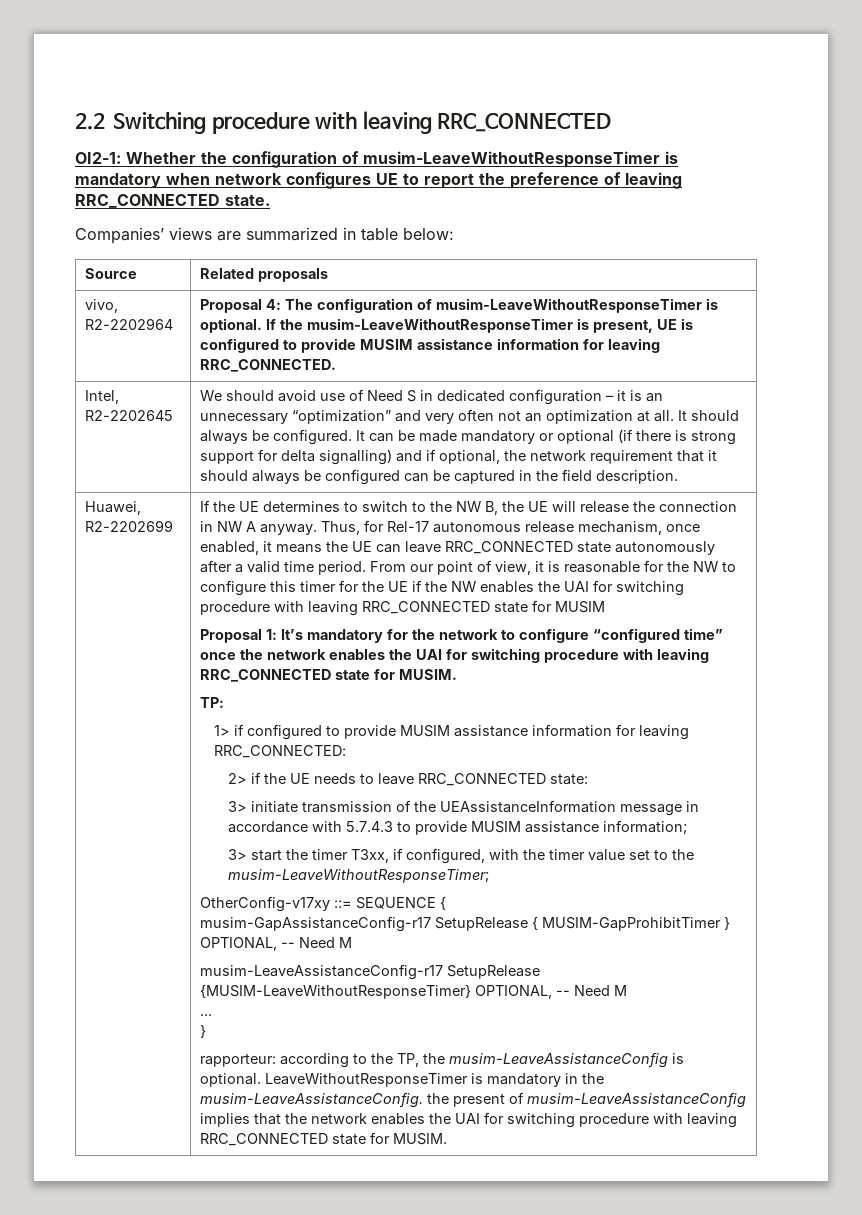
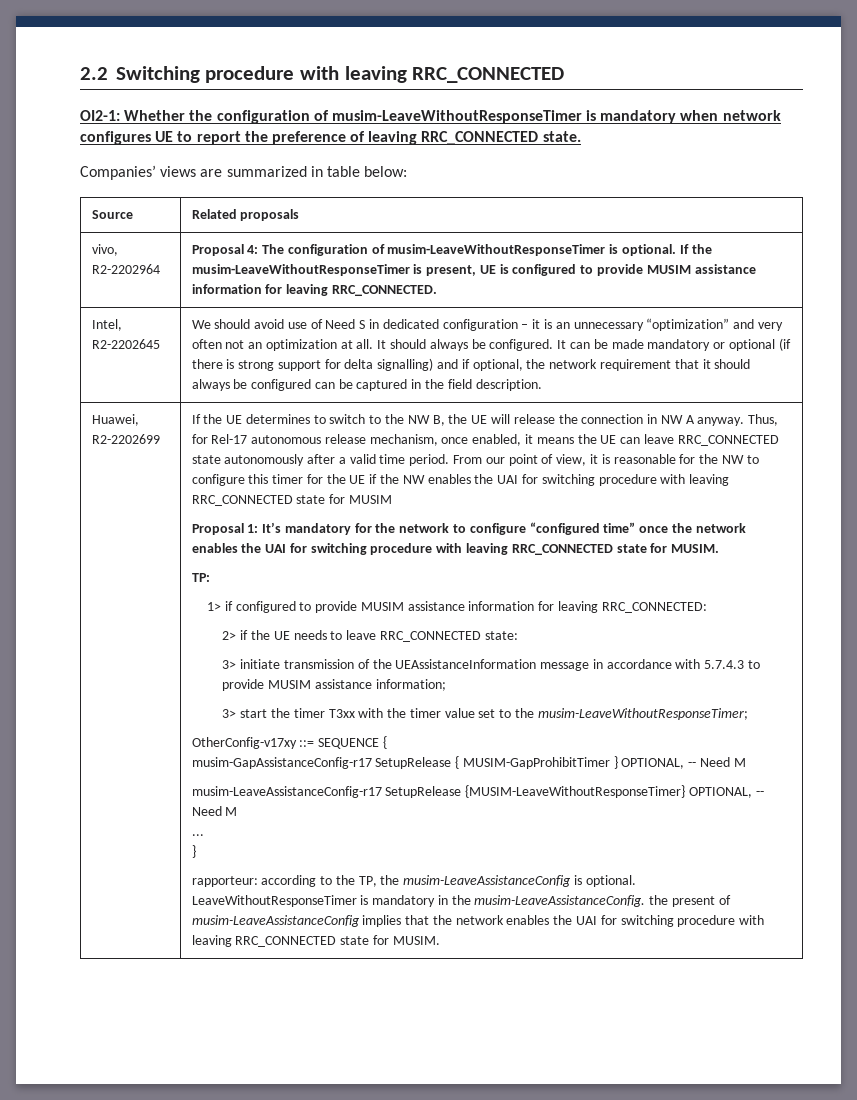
- 3> start the timer T3xx, if configured, with the timer value set to the musim-LeaveWithoutResponseTimer;
+ 3> start the timer T3xx with the timer value set to the musim-LeaveWithoutResponseTimer;

